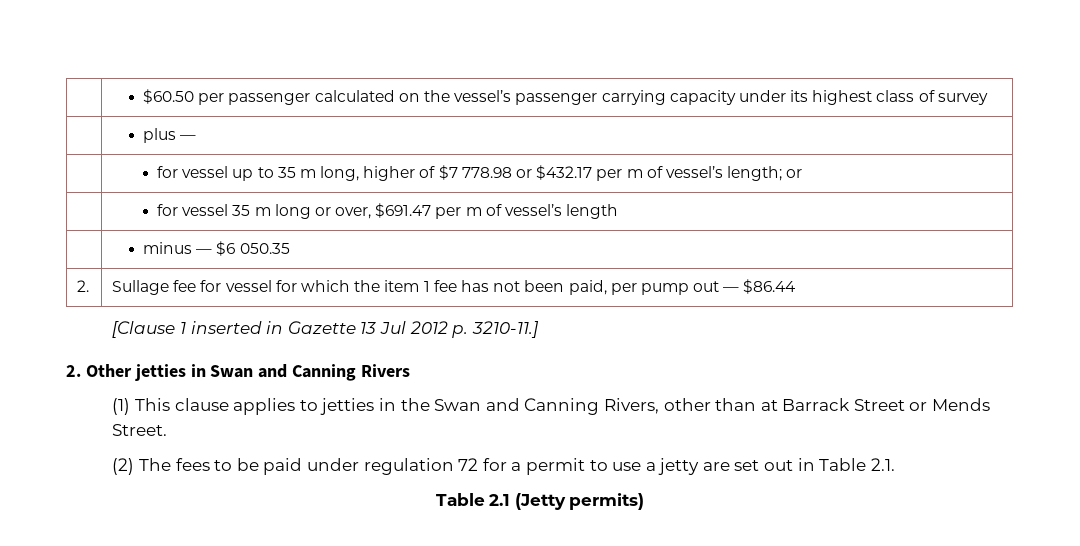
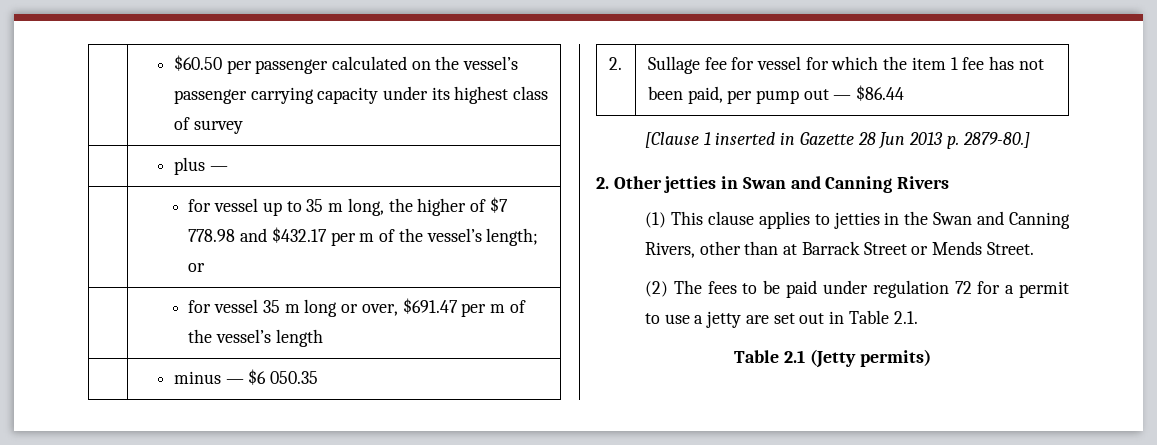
- | for vessel up to 35 m long, higher of $7 778.98 or $432.17 per m of vessel’s length; or
+ | for vessel up to 35 m long, the higher of $7 778.98 and $432.17 per m of the vessel’s length; or
- | for vessel 35 m long or over, $691.47 per m of vessel’s length
+ | for vessel 35 m long or over, $691.47 per m of the vessel’s length
- [Clause 1 inserted in Gazette 13 Jul 2012 p. 3210-11.]
+ [Clause 1 inserted in Gazette 28 Jun 2013 p. 2879-80.]

